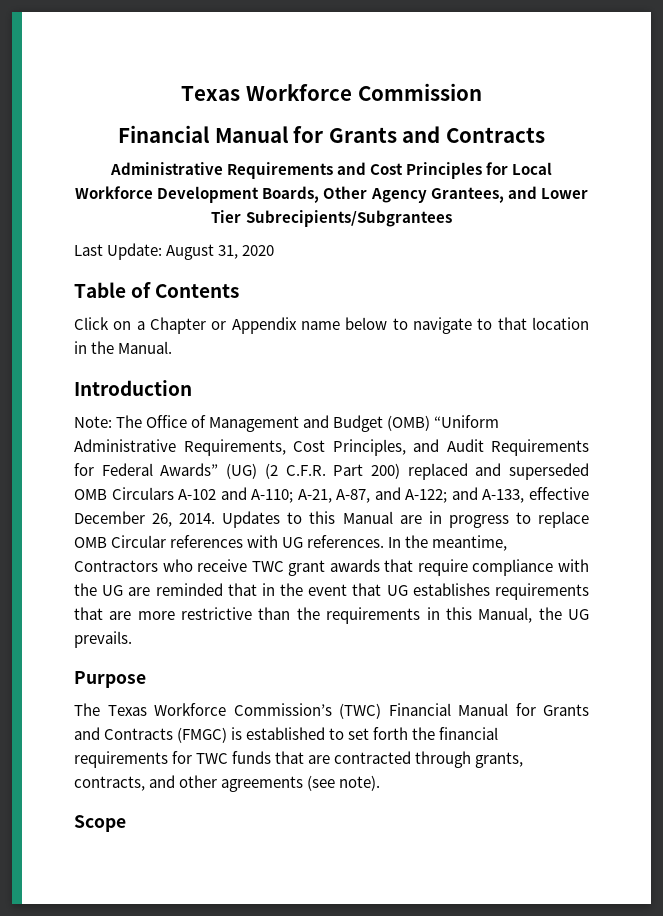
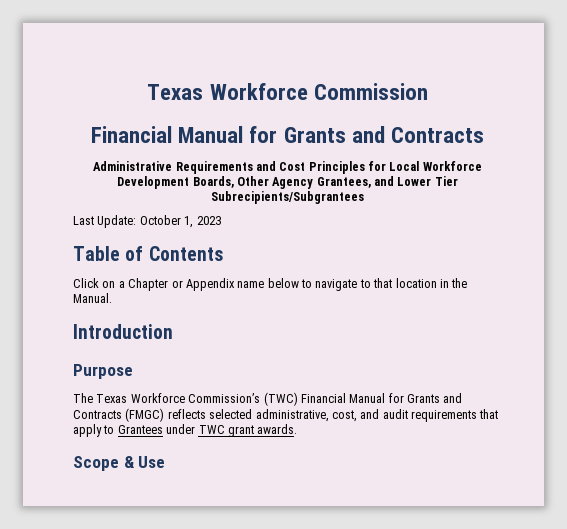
- Last Update: August 31, 2020
+ Last Update: October 1, 2023
- Note: The Office of Management and Budget (OMB) “Uniform Administrative Requirements, Cost Principles, and Audit Requirements for Federal Awards” (UG) (2 C.F.R. Part 200) replaced and superseded OMB Circulars A-102 and A-110; A-21, A-87, and A-122; and A-133, effective December 26, 2014. Updates to this Manual are in progress to replace OMB Circular references with UG references. In the meantime, Contractors who receive TWC grant awards that require compliance with the UG are reminded that in the event that UG establishes requirements that are more restrictive than the requirements in this Manual, the UG prevails.
- The Texas Workforce Commission’s (TWC) Financial Manual for Grants and Contracts (FMGC) is established to set forth the financial requirements for TWC funds that are contracted through grants, contracts, and other agreements (see note).
+ The Texas Workforce Commission’s (TWC) Financial Manual for Grants and Contracts (FMGC) reflects selected administrative, cost, and audit requirements that apply to Grantees under TWC grant awards.
- Scope
+ Scope & Use

